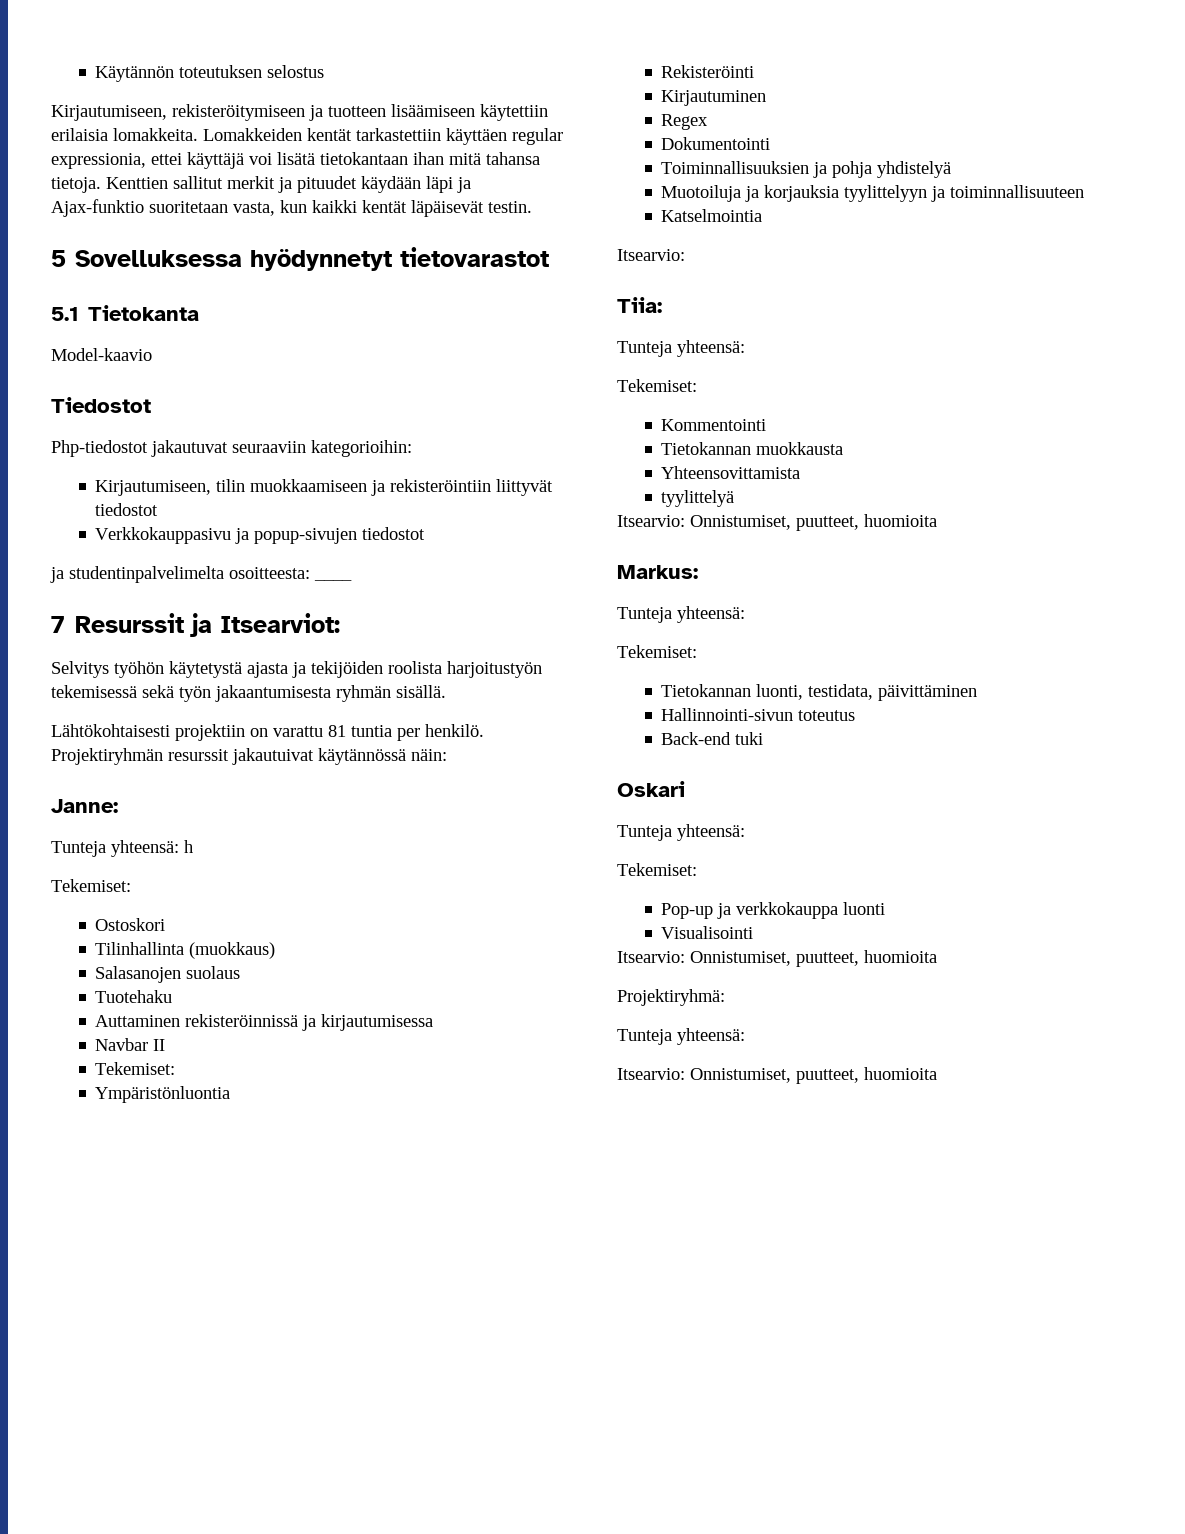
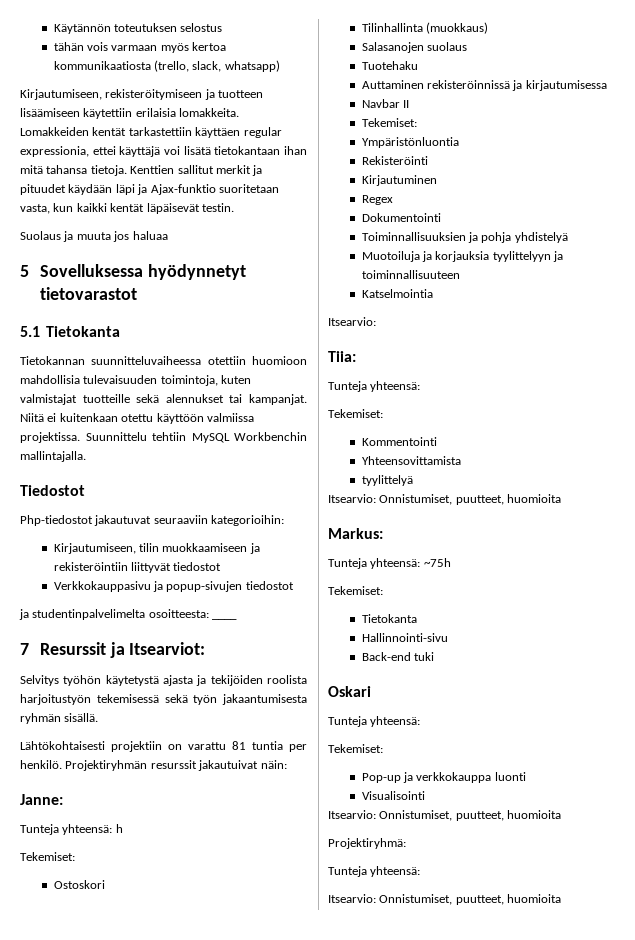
+ tähän vois varmaan myös kertoa kommunikaatiosta (trello, slack, whatsapp)
+ Suolaus ja muuta jos haluaa
- Model-kaavio
+ Tietokannan suunnitteluvaiheessa otettiin huomioon mahdollisia tulevaisuuden toimintoja, kuten valmistajat tuotteille sekä alennukset tai kampanjat. Niitä ei kuitenkaan otettu käyttöön valmiissa projektissa. Suunnittelu tehtiin MySQL Workbenchin mallintajalla.
- Projektiryhmän resurssit jakautuivat käytännössä näin:
+ Projektiryhmän resurssit jakautuivat näin:
- Tietokannan muokkausta
  Markus:
- Tunteja yhteensä:
+ Tunteja yhteensä: ~75h
  Tekemiset:
- Tietokannan luonti, testidata, päivittäminen
- Hallinnointi-sivun toteutus
+ Tietokanta
+ Hallinnointi-sivu

